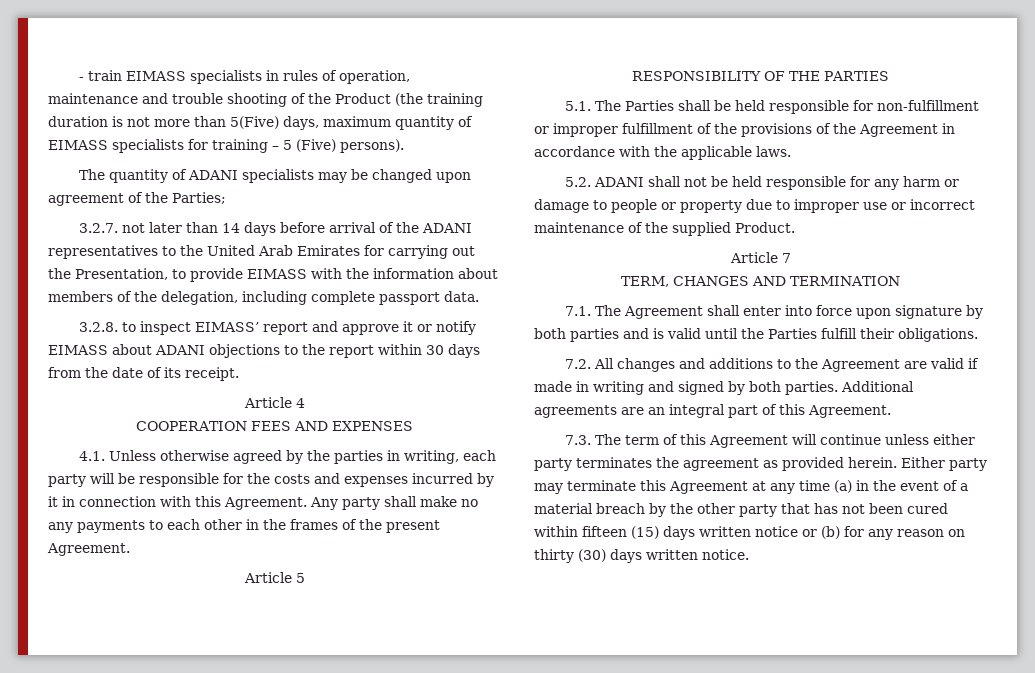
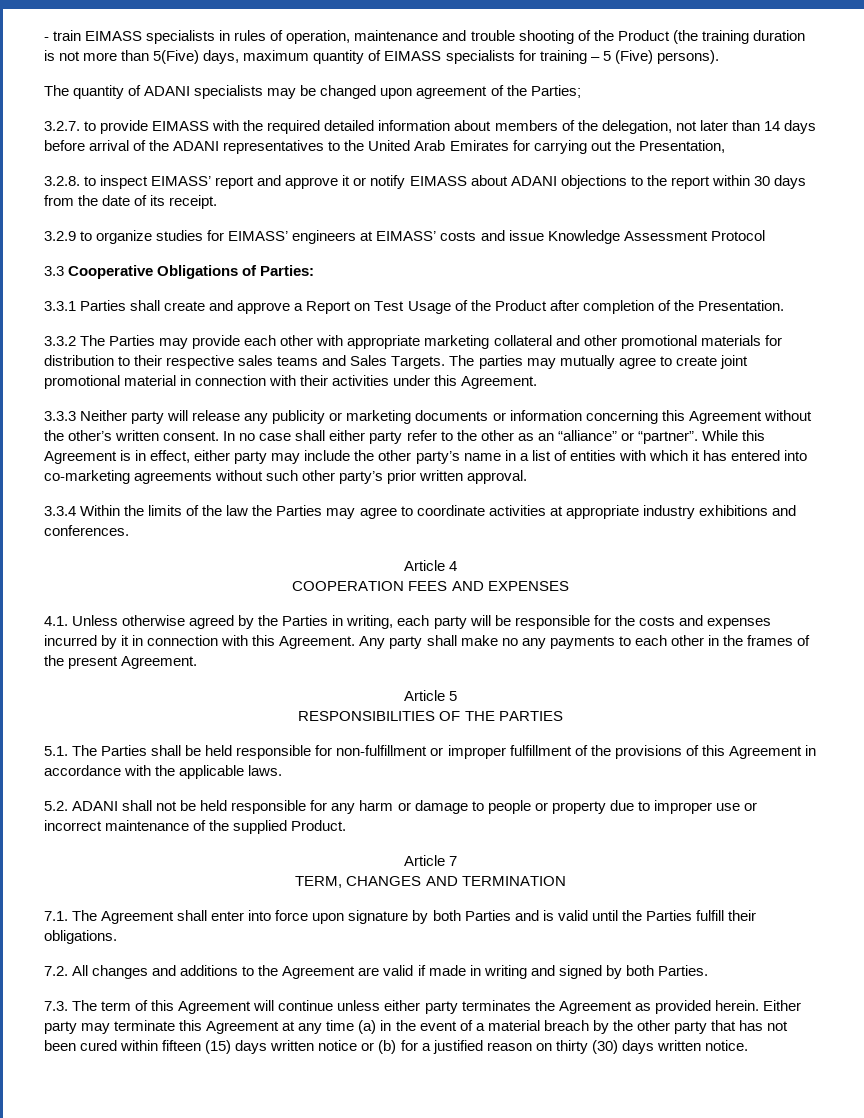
- 3.2.7. not later than 14 days before arrival of the ADANI representatives to the United Arab Emirates for carrying out the Presentation, to provide EIMASS with the information about members of the delegation, including complete passport data.
+ 3.2.7. to provide EIMASS with the required detailed information about members of the delegation, not later than 14 days before arrival of the ADANI representatives to the United Arab Emirates for carrying out the Presentation,
+ 3.2.9 to organize studies for EIMASS’ engineers at EIMASS’ costs and issue Knowledge Assessment Protocol
+ 3.3 Cooperative Obligations of Parties:
+ 3.3.1 Parties shall create and approve a Report on Test Usage of the Product after completion of the Presentation.
+ 3.3.2 The Parties may provide each other with appropriate marketing collateral and other promotional materials for distribution to their respective sales teams and Sales Targets. The parties may mutually agree to create joint promotional material in connection with their activities under this Agreement.
+ 3.3.3 Neither party will release any publicity or marketing documents or information concerning this Agreement without the other’s written consent. In no case shall either party refer to the other as an “alliance” or “partner”. While this Agreement is in effect, either party may include the other party’s name in a list of entities with which it has entered into co-marketing agreements without such other party’s prior written approval.
+ 3.3.4 Within the limits of the law the Parties may agree to coordinate activities at appropriate industry exhibitions and conferences.
- 4.1. Unless otherwise agreed by the parties in writing, each party will be responsible for the costs and expenses incurred by it in connection with this Agreement.
+ 4.1. Unless otherwise agreed by the Parties in writing, each party will be responsible for the costs and expenses incurred by it in connection with this Agreement.
- RESPONSIBILITY OF THE PARTIES
+ RESPONSIBILITIES OF THE PARTIES
- 5.1. The Parties shall be held responsible for non-fulfillment or improper fulfillment of the provisions of the Agreement in accordance with the applicable laws.
+ 5.1. The Parties shall be held responsible for non-fulfillment or improper fulfillment of the provisions of this Agreement in accordance with the applicable laws.
- 7.1. The Agreement shall enter into force upon signature by both parties and is valid until the Parties fulfill their obligations.
+ 7.1. The Agreement shall enter into force upon signature by both Parties and is valid until the Parties fulfill their obligations.
- 7.2. All changes and additions to the Agreement are valid if made in writing and signed by both parties. Additional agreements are an integral part of this Agreement.
+ 7.2. All changes and additions to the Agreement are valid if made in writing and signed by both Parties.
- 7.3. The term of this Agreement will continue unless either party terminates the agreement as provided herein.
+ 7.3. The term of this Agreement will continue unless either party terminates the Agreement as provided herein.
- Either party may terminate this Agreement at any time (a) in the event of a material breach by the other party that has not been cured within fifteen (15) days written notice or (b) for any reason on thirty (30) days written notice.
+ Either party may terminate this Agreement at any time (a) in the event of a material breach by the other party that has not been cured within fifteen (15) days written notice or (b) for a justified reason on thirty (30) days written notice.

